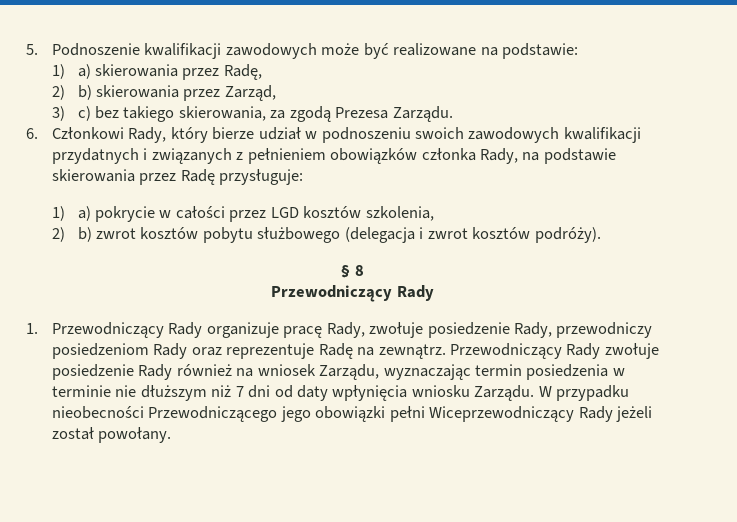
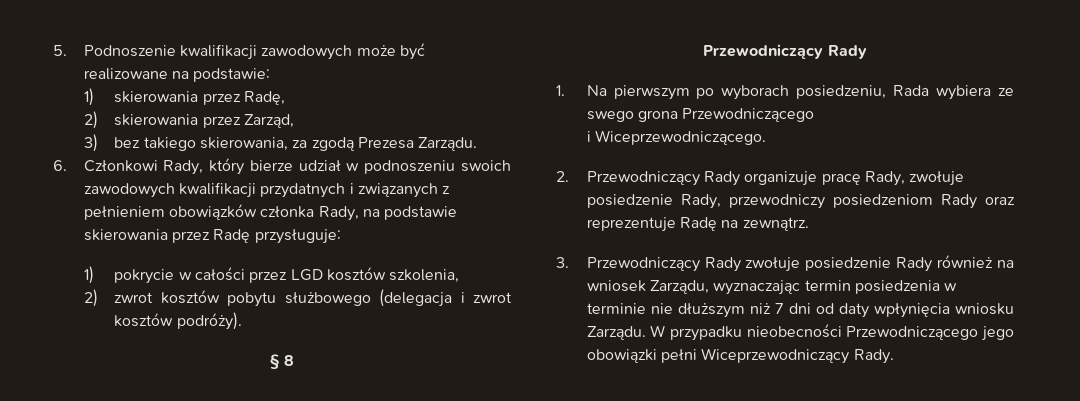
- 1) a) skierowania przez Radę,
+ 1) skierowania przez Radę,
- 2) b) skierowania przez Zarząd,
+ 2) skierowania przez Zarząd,
- 3) c) bez takiego skierowania, za zgodą Prezesa Zarządu.
+ 3) bez takiego skierowania, za zgodą Prezesa Zarządu.
- 1) a) pokrycie w całości przez LGD kosztów szkolenia,
+ 1) pokrycie w całości przez LGD kosztów szkolenia,
- 2) b) zwrot kosztów pobytu służbowego (delegacja i zwrot kosztów podróży).
+ 2) zwrot kosztów pobytu służbowego (delegacja i zwrot kosztów podróży).
- 1. Przewodniczący Rady organizuje pracę Rady, zwołuje posiedzenie Rady, przewodniczy posiedzeniom Rady oraz reprezentuje Radę na zewnątrz. Przewodniczący Rady zwołuje posiedzenie Rady również na wniosek Zarządu, wyznaczając termin posiedzenia w terminie nie dłuższym niż 7 dni od daty wpłynięcia wniosku Zarządu.
+ 1. Na pierwszym po wyborach posiedzeniu, Rada wybiera ze swego grona Przewodniczącego
+ i Wiceprzewodniczącego.
+ 2. Przewodniczący Rady organizuje pracę Rady, zwołuje posiedzenie Rady, przewodniczy posiedzeniom Rady oraz reprezentuje Radę na zewnątrz.
+ 3. Przewodniczący Rady zwołuje posiedzenie Rady również na wniosek Zarządu, wyznaczając termin posiedzenia w terminie nie dłuższym niż 7 dni od daty wpłynięcia wniosku Zarządu.
- W przypadku nieobecności Przewodniczącego jego obowiązki pełni Wiceprzewodniczący Rady jeżeli został powołany.
+ W przypadku nieobecności Przewodniczącego jego obowiązki pełni Wiceprzewodniczący Rady.

